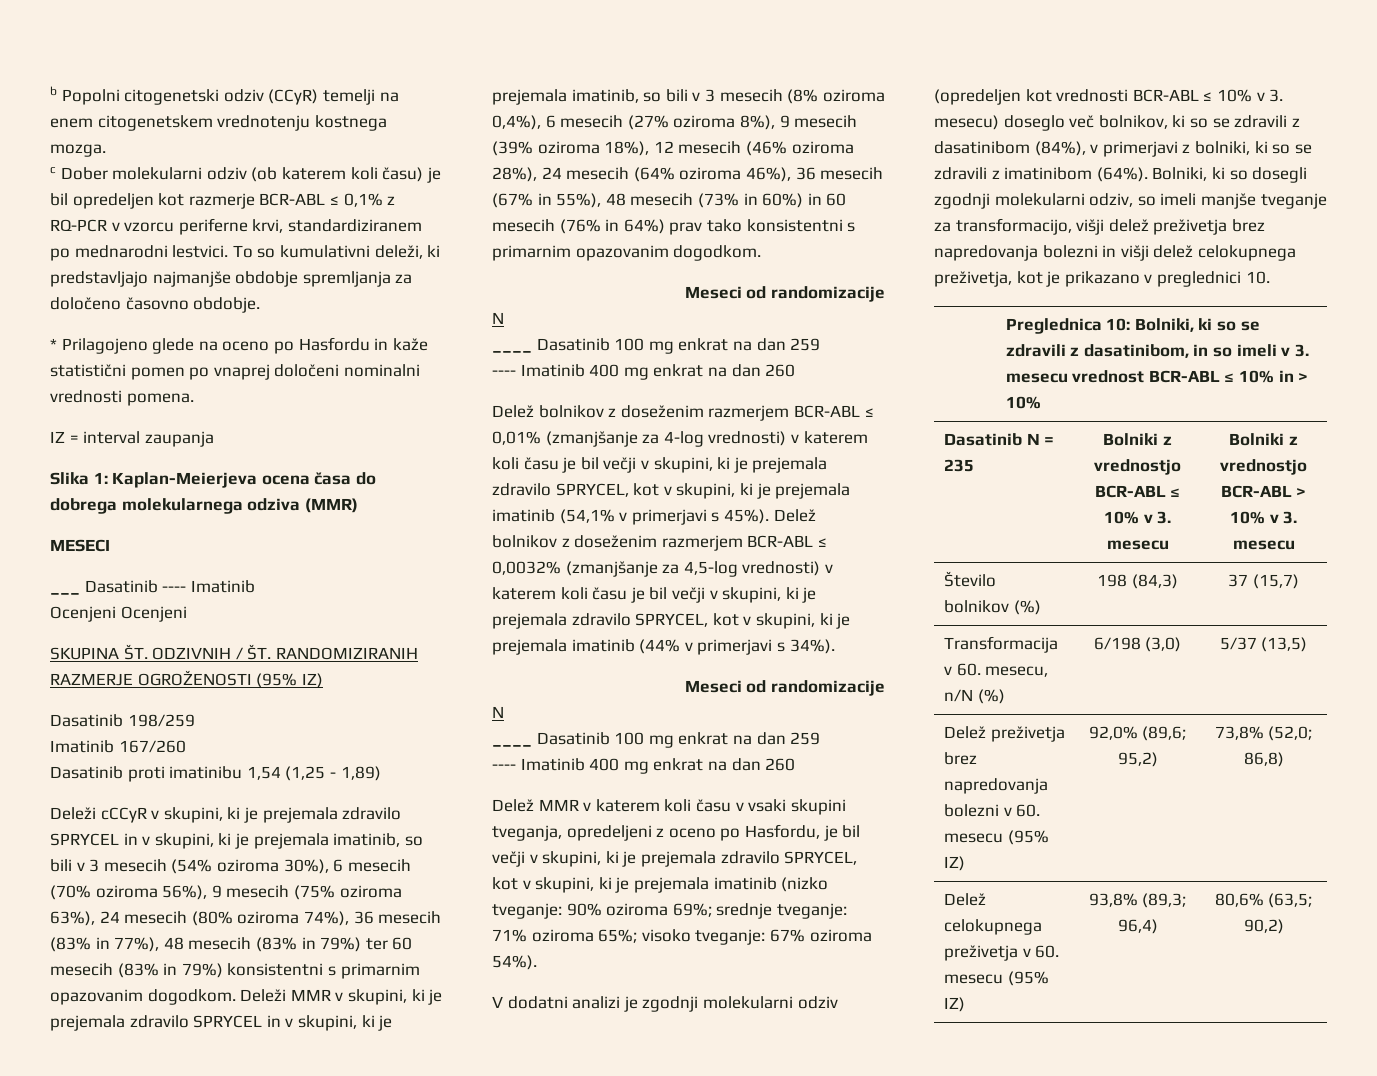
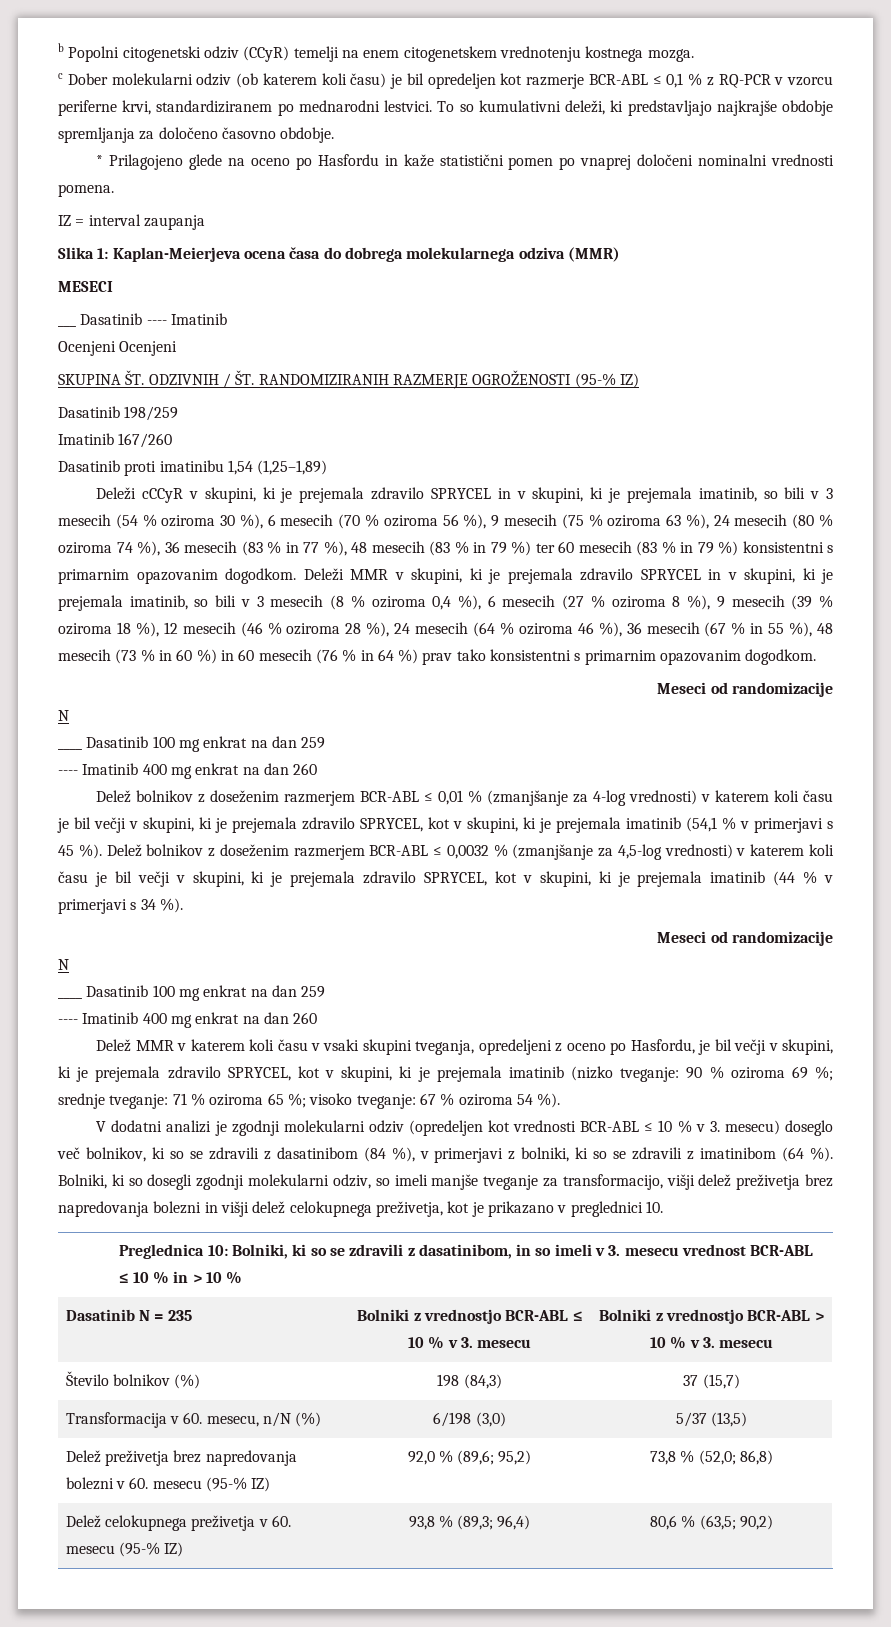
- c Dober molekularni odziv (ob katerem koli času) je bil opredeljen kot razmerje BCR-ABL ≤ 0,1% z RQ-PCR v vzorcu periferne krvi, standardiziranem po mednarodni lestvici.
+ c Dober molekularni odziv (ob katerem koli času) je bil opredeljen kot razmerje BCR-ABL ≤ 0,1 % z RQ-PCR v vzorcu periferne krvi, standardiziranem po mednarodni lestvici.
- To so kumulativni deleži, ki predstavljajo najmanjše obdobje spremljanja za določeno časovno obdobje.
+ To so kumulativni deleži, ki predstavljajo najkrajše obdobje spremljanja za določeno časovno obdobje.
- SKUPINA ŠT. ODZIVNIH / ŠT. RANDOMIZIRANIH RAZMERJE OGROŽENOSTI (95% IZ)
+ SKUPINA ŠT. ODZIVNIH / ŠT. RANDOMIZIRANIH RAZMERJE OGROŽENOSTI (95-% IZ)
- Dasatinib proti imatinibu 1,54 (1,25 - 1,89)
+ Dasatinib proti imatinibu 1,54 (1,25–1,89)
- Deleži cCCyR v skupini, ki je prejemala zdravilo SPRYCEL in v skupini, ki je prejemala imatinib, so bili v 3 mesecih (54% oziroma 30%), 6 mesecih (70% oziroma 56%), 9 mesecih (75% oziroma 63%), 24 mesecih (80% oziroma 74%), 36 mesecih (83% in 77%), 48 mesecih (83% in 79%) ter 60 mesecih (83% in 79%) konsistentni s primarnim opazovanim dogodkom.
+ Deleži cCCyR v skupini, ki je prejemala zdravilo SPRYCEL in v skupini, ki je prejemala imatinib, so bili v 3 mesecih (54 % oziroma 30 %), 6 mesecih (70 % oziroma 56 %), 9 mesecih (75 % oziroma 63 %), 24 mesecih (80 % oziroma 74 %), 36 mesecih (83 % in 77 %), 48 mesecih (83 % in 79 %) ter 60 mesecih (83 % in 79 %) konsistentni s primarnim opazovanim dogodkom.
- Deleži MMR v skupini, ki je prejemala zdravilo SPRYCEL in v skupini, ki je prejemala imatinib, so bili v 3 mesecih (8% oziroma 0,4%), 6 mesecih (27% oziroma 8%), 9 mesecih (39% oziroma 18%), 12 mesecih (46% oziroma 28%), 24 mesecih (64% oziroma 46%), 36 mesecih (67% in 55%), 48 mesecih (73% in 60%) in 60 mesecih (76% in 64%) prav tako konsistentni s primarnim opazovanim dogodkom.
+ Deleži MMR v skupini, ki je prejemala zdravilo SPRYCEL in v skupini, ki je prejemala imatinib, so bili v 3 mesecih (8 % oziroma 0,4 %), 6 mesecih (27 % oziroma 8 %), 9 mesecih (39 % oziroma 18 %), 12 mesecih (46 % oziroma 28 %), 24 mesecih (64 % oziroma 46 %), 36 mesecih (67 % in 55 %), 48 mesecih (73 % in 60 %) in 60 mesecih (76 % in 64 %) prav tako konsistentni s primarnim opazovanim dogodkom.
- Delež bolnikov z doseženim razmerjem BCR-ABL ≤ 0,01% (zmanjšanje za 4-log vrednosti) v katerem koli času je bil večji v skupini, ki je prejemala zdravilo SPRYCEL, kot v skupini, ki je prejemala imatinib (54,1% v primerjavi s 45%). Delež bolnikov z doseženim razmerjem BCR-ABL ≤ 0,0032% (zmanjšanje za 4,5-log vrednosti) v katerem koli času je bil večji v skupini, ki je prejemala zdravilo SPRYCEL, kot v skupini, ki je prejemala imatinib (44% v primerjavi s 34%).
+ Delež bolnikov z doseženim razmerjem BCR-ABL ≤ 0,01 % (zmanjšanje za 4-log vrednosti) v katerem koli času je bil večji v skupini, ki je prejemala zdravilo SPRYCEL, kot v skupini, ki je prejemala imatinib (54,1 % v primerjavi s 45 %). Delež bolnikov z doseženim razmerjem BCR-ABL ≤ 0,0032 % (zmanjšanje za 4,5-log vrednosti) v katerem koli času je bil večji v skupini, ki je prejemala zdravilo SPRYCEL, kot v skupini, ki je prejemala imatinib (44 % v primerjavi s 34 %).
- Delež MMR v katerem koli času v vsaki skupini tveganja, opredeljeni z oceno po Hasfordu, je bil večji v skupini, ki je prejemala zdravilo SPRYCEL, kot v skupini, ki je prejemala imatinib (nizko tveganje: 90% oziroma 69%; srednje tveganje: 71% oziroma 65%; visoko tveganje: 67% oziroma 54%).
+ Delež MMR v katerem koli času v vsaki skupini tveganja, opredeljeni z oceno po Hasfordu, je bil večji v skupini, ki je prejemala zdravilo SPRYCEL, kot v skupini, ki je prejemala imatinib (nizko tveganje: 90 % oziroma 69 %; srednje tveganje: 71 % oziroma 65 %; visoko tveganje: 67 % oziroma 54 %).
- V dodatni analizi je zgodnji molekularni odziv (opredeljen kot vrednosti BCR-ABL ≤ 10% v 3. mesecu) doseglo več bolnikov, ki so se zdravili z dasatinibom (84%), v primerjavi z bolniki, ki so se zdravili z imatinibom (64%).
+ V dodatni analizi je zgodnji molekularni odziv (opredeljen kot vrednosti BCR-ABL ≤ 10 % v 3. mesecu) doseglo več bolnikov, ki so se zdravili z dasatinibom (84 %), v primerjavi z bolniki, ki so se zdravili z imatinibom (64 %).
- Preglednica 10: Bolniki, ki so se zdravili z dasatinibom, in so imeli v 3. mesecu vrednost BCR-ABL ≤ 10% in > 10%
+ Preglednica 10: Bolniki, ki so se zdravili z dasatinibom, in so imeli v 3. mesecu vrednost BCR-ABL ≤ 10 % in > 10 %
- Dasatinib N = 235 | Bolniki z vrednostjo BCR-ABL ≤ 10% v 3. mesecu | Bolniki z vrednostjo BCR-ABL > 10% v 3. mesecu
+ Dasatinib N = 235 | Bolniki z vrednostjo BCR-ABL ≤ 10 % v 3. mesecu | Bolniki z vrednostjo BCR-ABL > 10 % v 3. mesecu
- Delež preživetja brez napredovanja bolezni v 60. mesecu (95% IZ) | 92,0% (89,6; 95,2) | 73,8% (52,0; 86,8)
+ Delež preživetja brez napredovanja bolezni v 60. mesecu (95-% IZ) | 92,0 % (89,6; 95,2) | 73,8 % (52,0; 86,8)
- Delež celokupnega preživetja v 60. mesecu (95% IZ) | 93,8% (89,3; 96,4) | 80,6% (63,5; 90,2)
+ Delež celokupnega preživetja v 60. mesecu (95-% IZ) | 93,8 % (89,3; 96,4) | 80,6 % (63,5; 90,2)

